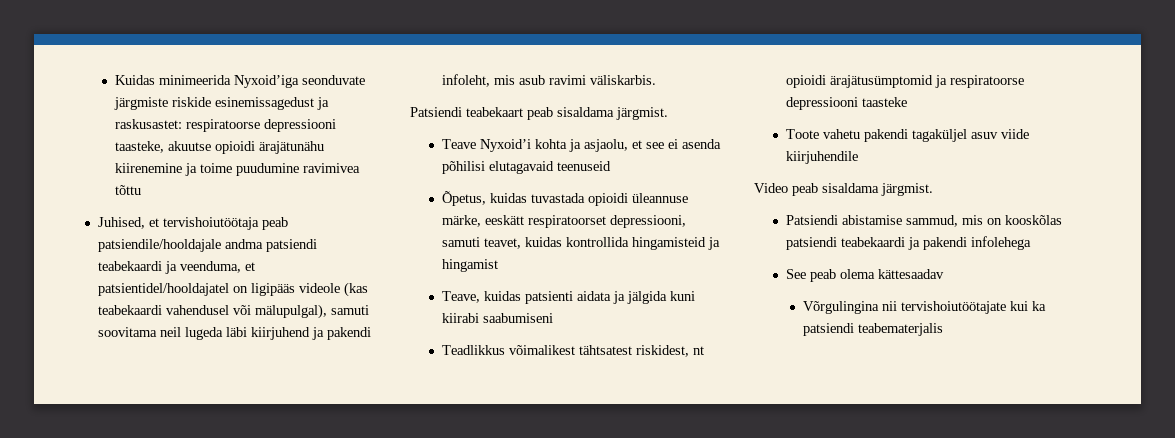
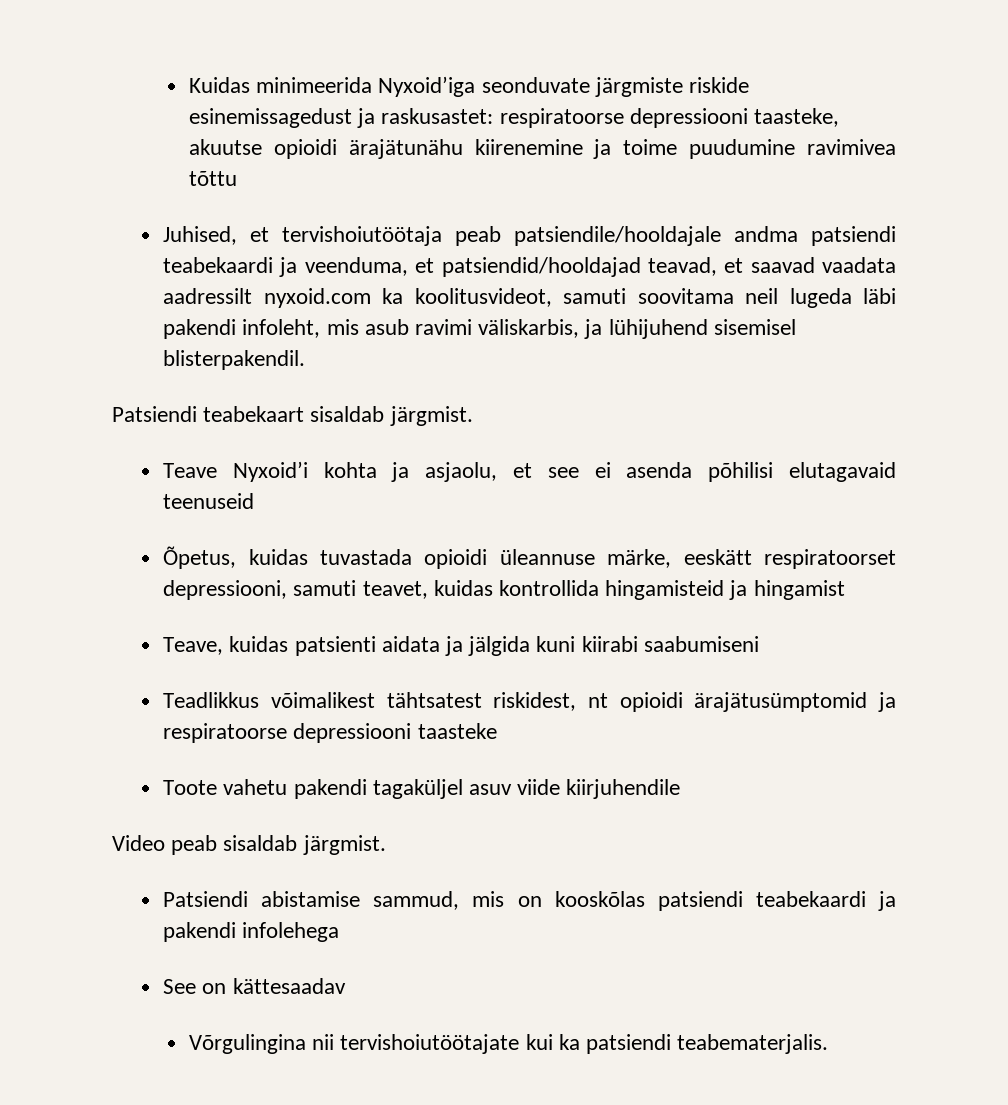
- Juhised, et tervishoiutöötaja peab patsiendile/hooldajale andma patsiendi teabekaardi ja veenduma, et patsientidel/hooldajatel on ligipääs videole (kas teabekaardi vahendusel või mälupulgal), samuti soovitama neil lugeda läbi kiirjuhend ja pakendi infoleht, mis asub ravimi väliskarbis.
+ Juhised, et tervishoiutöötaja peab patsiendile/hooldajale andma patsiendi teabekaardi ja veenduma, et patsiendid/hooldajad teavad, et saavad vaadata aadressilt nyxoid.com ka koolitusvideot, samuti soovitama neil lugeda läbi pakendi infoleht, mis asub ravimi väliskarbis, ja lühijuhend sisemisel blisterpakendil.
- Patsiendi teabekaart peab sisaldama järgmist.
+ Patsiendi teabekaart sisaldab järgmist.
- Video peab sisaldama järgmist.
+ Video peab sisaldab järgmist.
- See peab olema kättesaadav
+ See on kättesaadav
- Võrgulingina nii tervishoiutöötajate kui ka patsiendi teabematerjalis
+ Võrgulingina nii tervishoiutöötajate kui ka patsiendi teabematerjalis.

